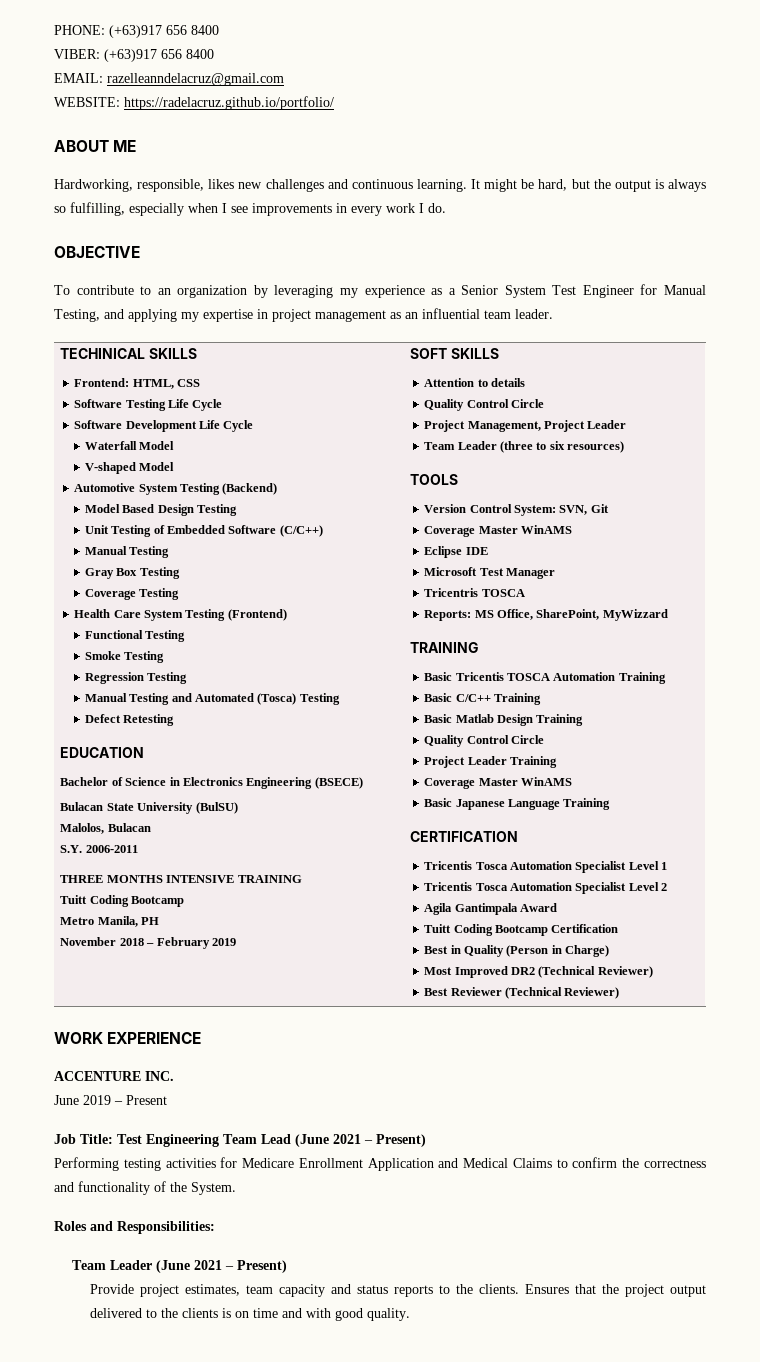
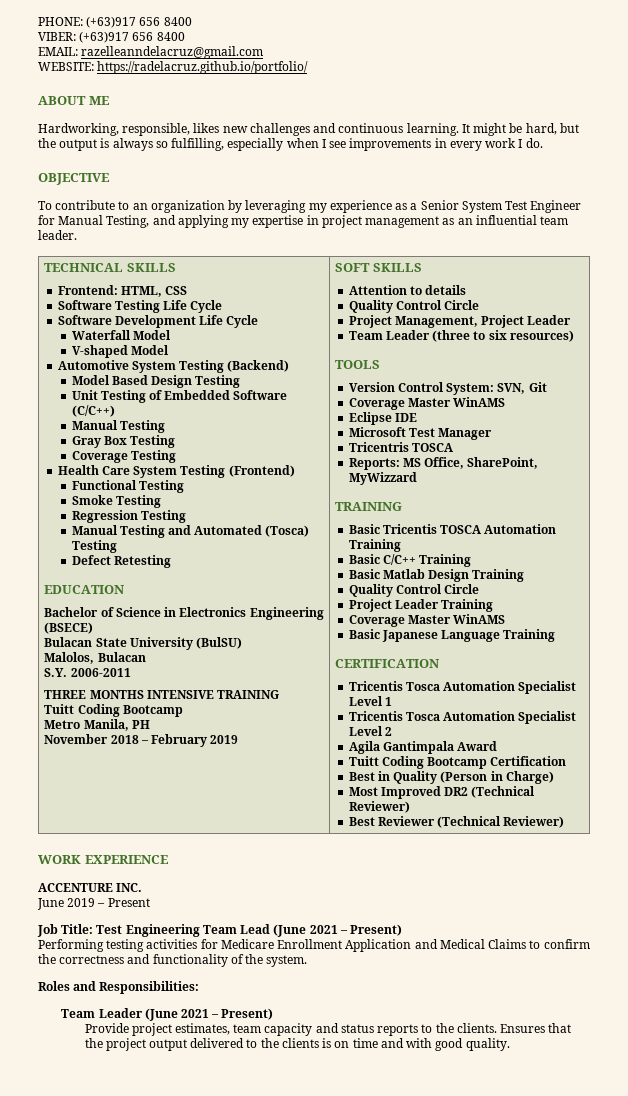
- TECHINICAL SKILLS
+ TECHNICAL SKILLS
- Performing testing activities for Medicare Enrollment Application and Medical Claims to confirm the correctness and functionality of the System.
+ Performing testing activities for Medicare Enrollment Application and Medical Claims to confirm the correctness and functionality of the system.

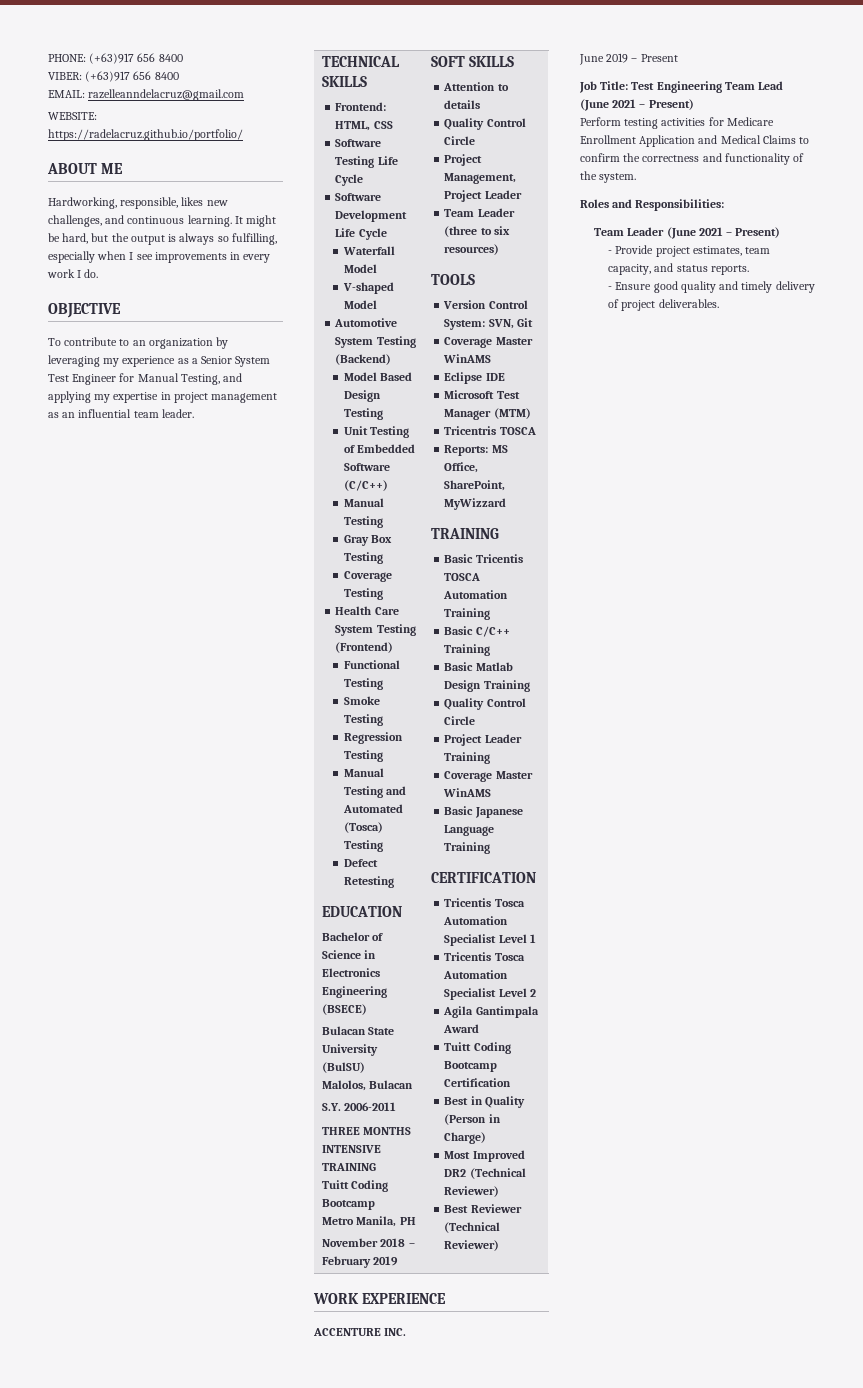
- Hardworking, responsible, likes new challenges and continuous learning.
+ Hardworking, responsible, likes new challenges, and continuous learning.
- Microsoft Test Manager
+ Microsoft Test Manager (MTM)
- Performing testing activities for Medicare Enrollment Application and Medical Claims to confirm the correctness and functionality of the system.
+ Perform testing activities for Medicare Enrollment Application and Medical Claims to confirm the correctness and functionality of the system.
- Provide project estimates, team capacity and status reports to the clients. Ensures that the project output delivered to the clients is on time and with good quality.
+ - Provide project estimates, team capacity, and status reports.
+ - Ensure good quality and timely delivery of project deliverables.

